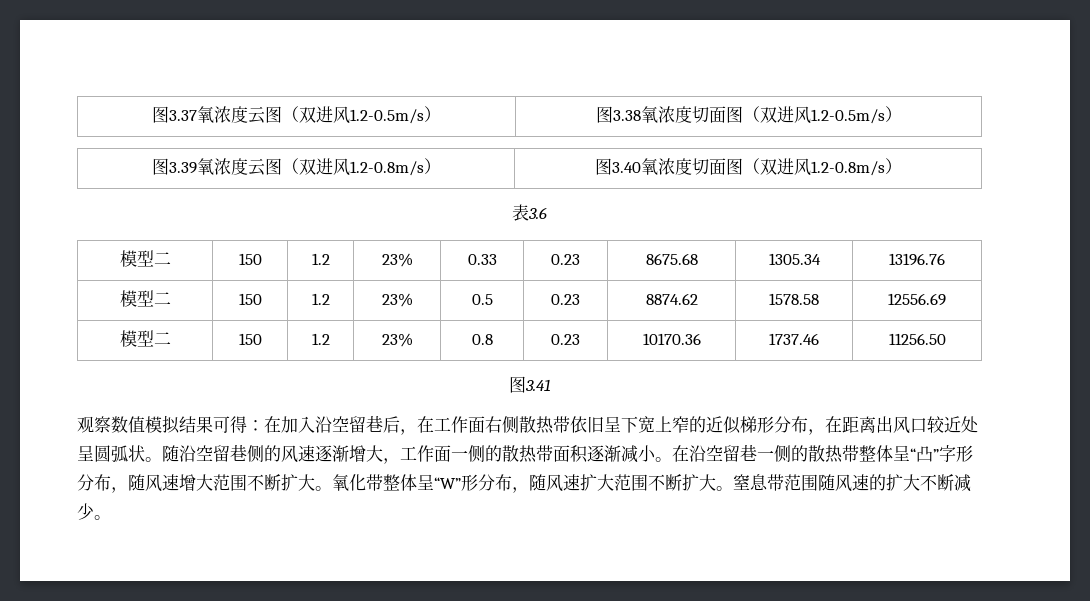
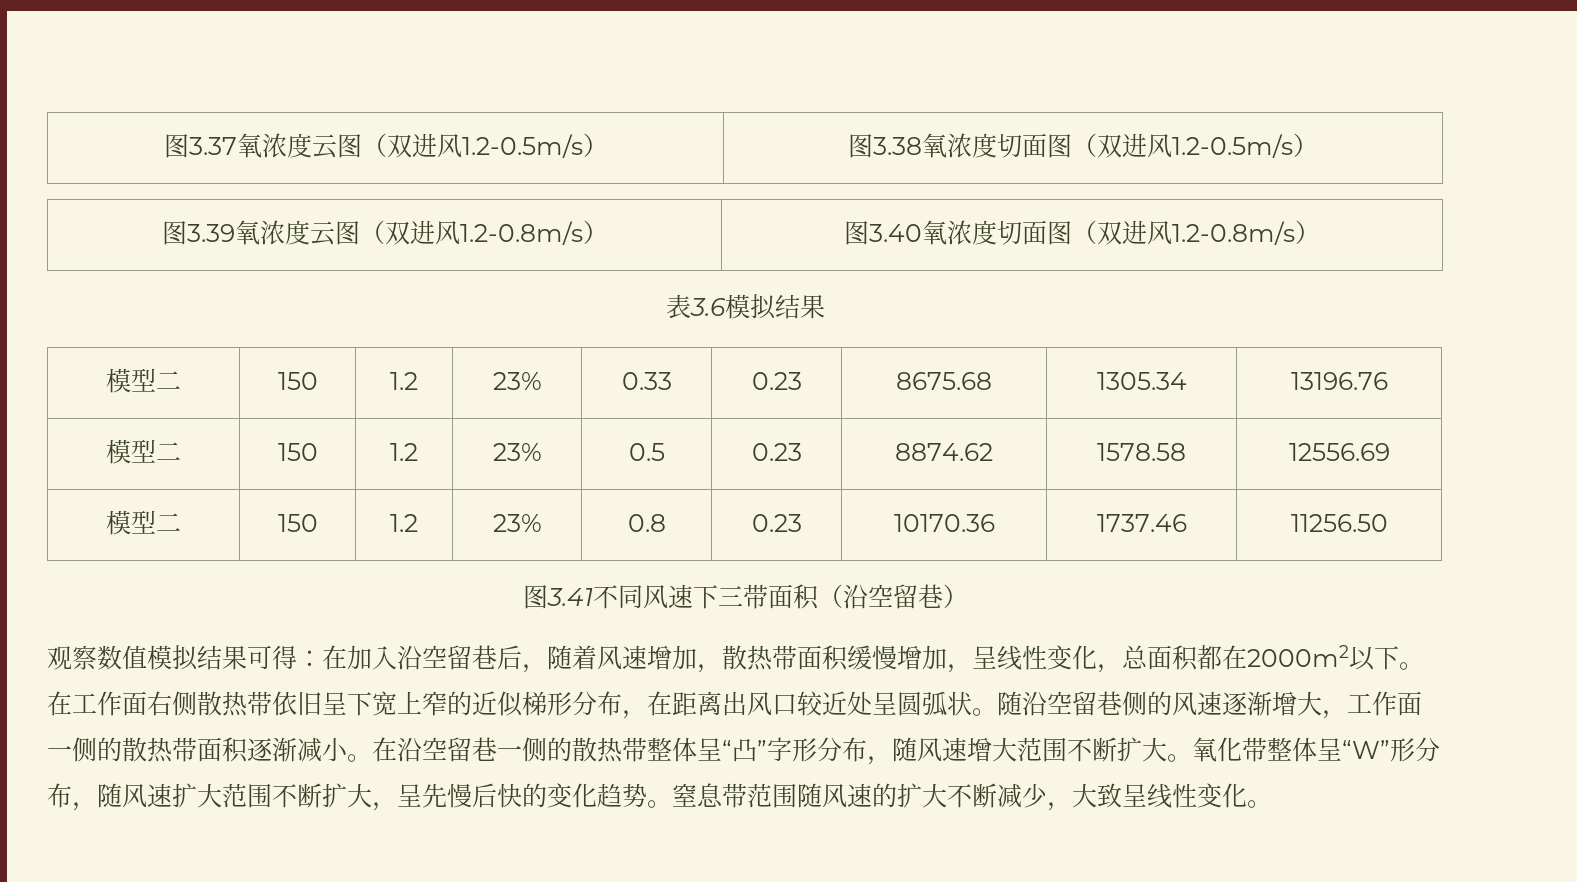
- 表3.6
+ 表3.6模拟结果
- 图3.41
+ 图3.41不同风速下三带面积（沿空留巷）
- 观察数值模拟结果可得：在加入沿空留巷后，在工作面右侧散热带依旧呈下宽上窄的近似梯形分布，在距离出风口较近处呈圆弧状。
+ 观察数值模拟结果可得：在加入沿空留巷后，随着风速增加，散热带面积缓慢增加，呈线性变化，总面积都在2000m2以下。在工作面右侧散热带依旧呈下宽上窄的近似梯形分布，在距离出风口较近处呈圆弧状。
- 氧化带整体呈“W”形分布，随风速扩大范围不断扩大。
+ 氧化带整体呈“W”形分布，随风速扩大范围不断扩大，呈先慢后快的变化趋势。
- 窒息带范围随风速的扩大不断减少。
+ 窒息带范围随风速的扩大不断减少，大致呈线性变化。

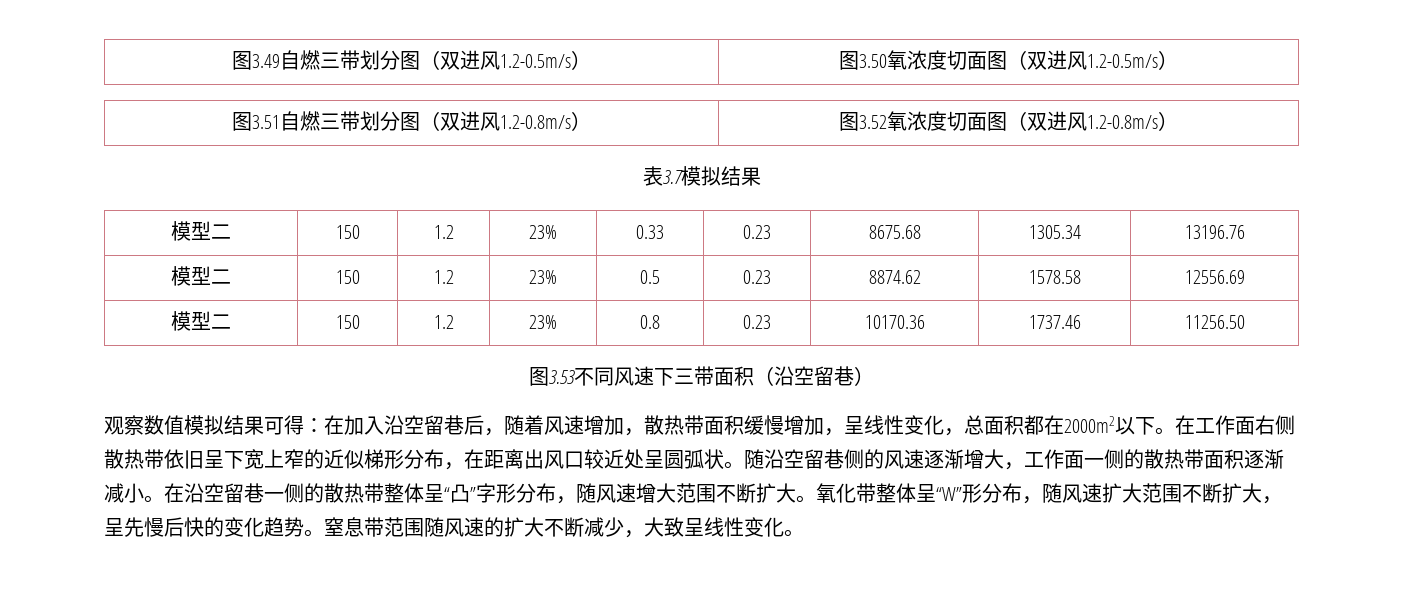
- 图3.37氧浓度云图（双进风1.2-0.5m/s） | 图3.38氧浓度切面图（双进风1.2-0.5m/s）
+ 图3.49自燃三带划分图（双进风1.2-0.5m/s） | 图3.50氧浓度切面图（双进风1.2-0.5m/s）
- 图3.39氧浓度云图（双进风1.2-0.8m/s） | 图3.40氧浓度切面图（双进风1.2-0.8m/s）
+ 图3.51自燃三带划分图（双进风1.2-0.8m/s） | 图3.52氧浓度切面图（双进风1.2-0.8m/s）
- 表3.6模拟结果
+ 表3.7模拟结果
- 图3.41不同风速下三带面积（沿空留巷）
+ 图3.53不同风速下三带面积（沿空留巷）

